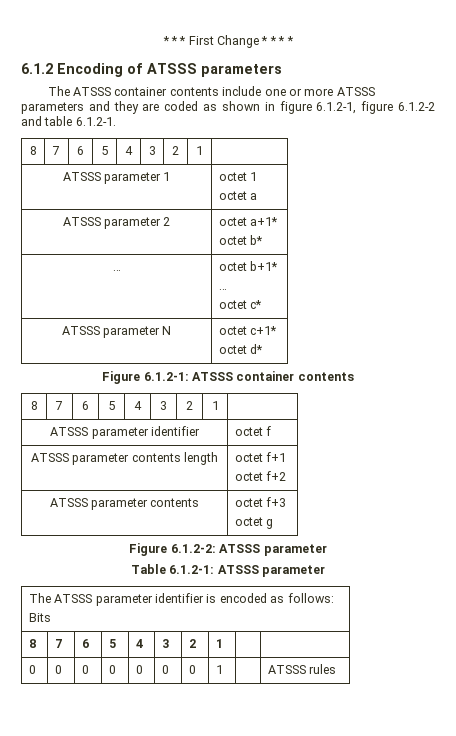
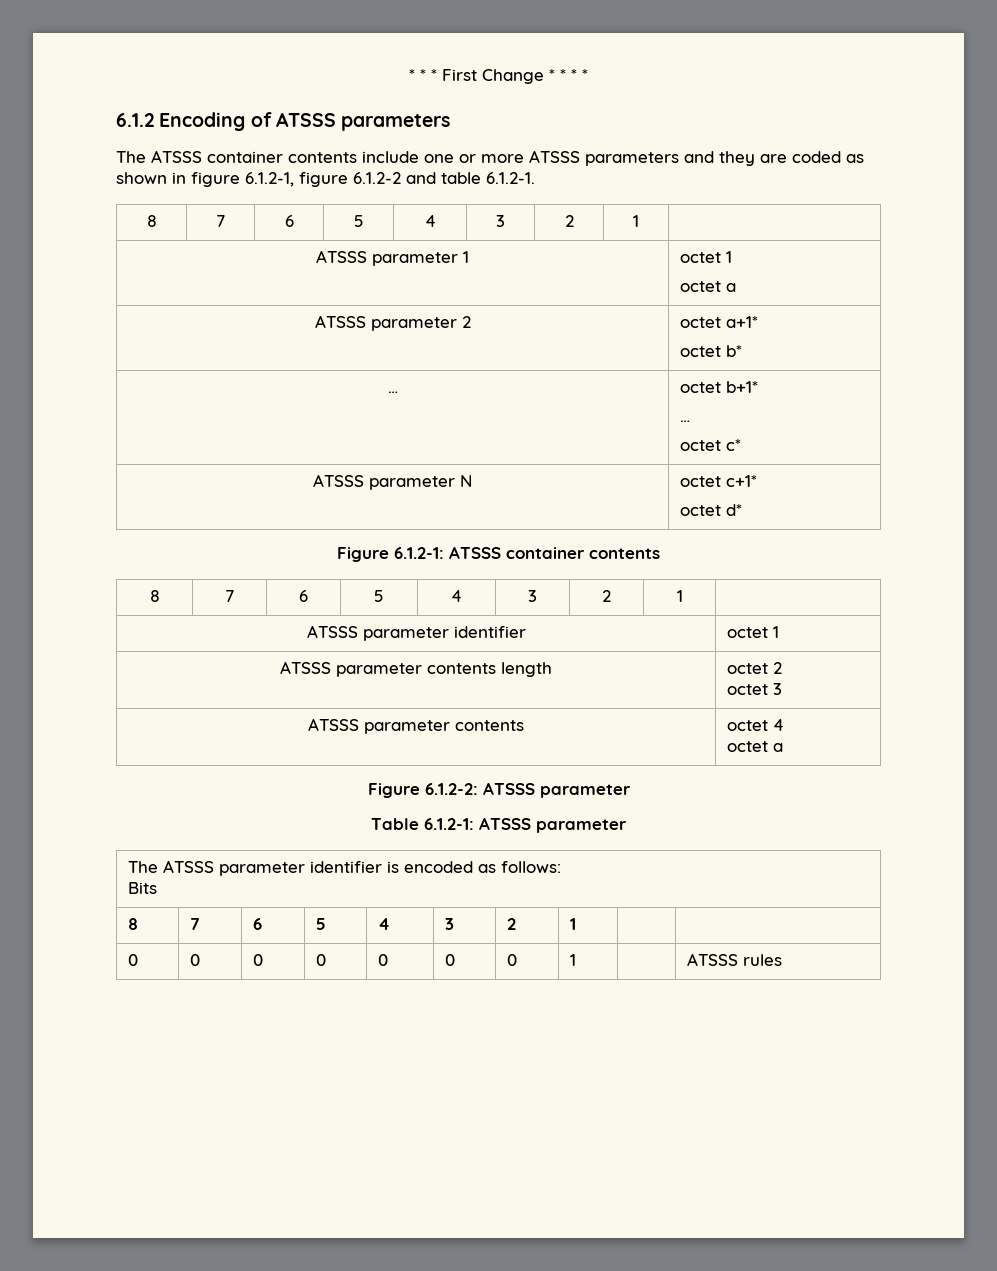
- ATSSS parameter identifier | octet f
+ ATSSS parameter identifier | octet 1
- ATSSS parameter contents length | octet f+1
- octet f+2
+ ATSSS parameter contents length | octet 2
+ octet 3
- ATSSS parameter contents | octet f+3
- octet g
+ ATSSS parameter contents | octet 4
+ octet a

